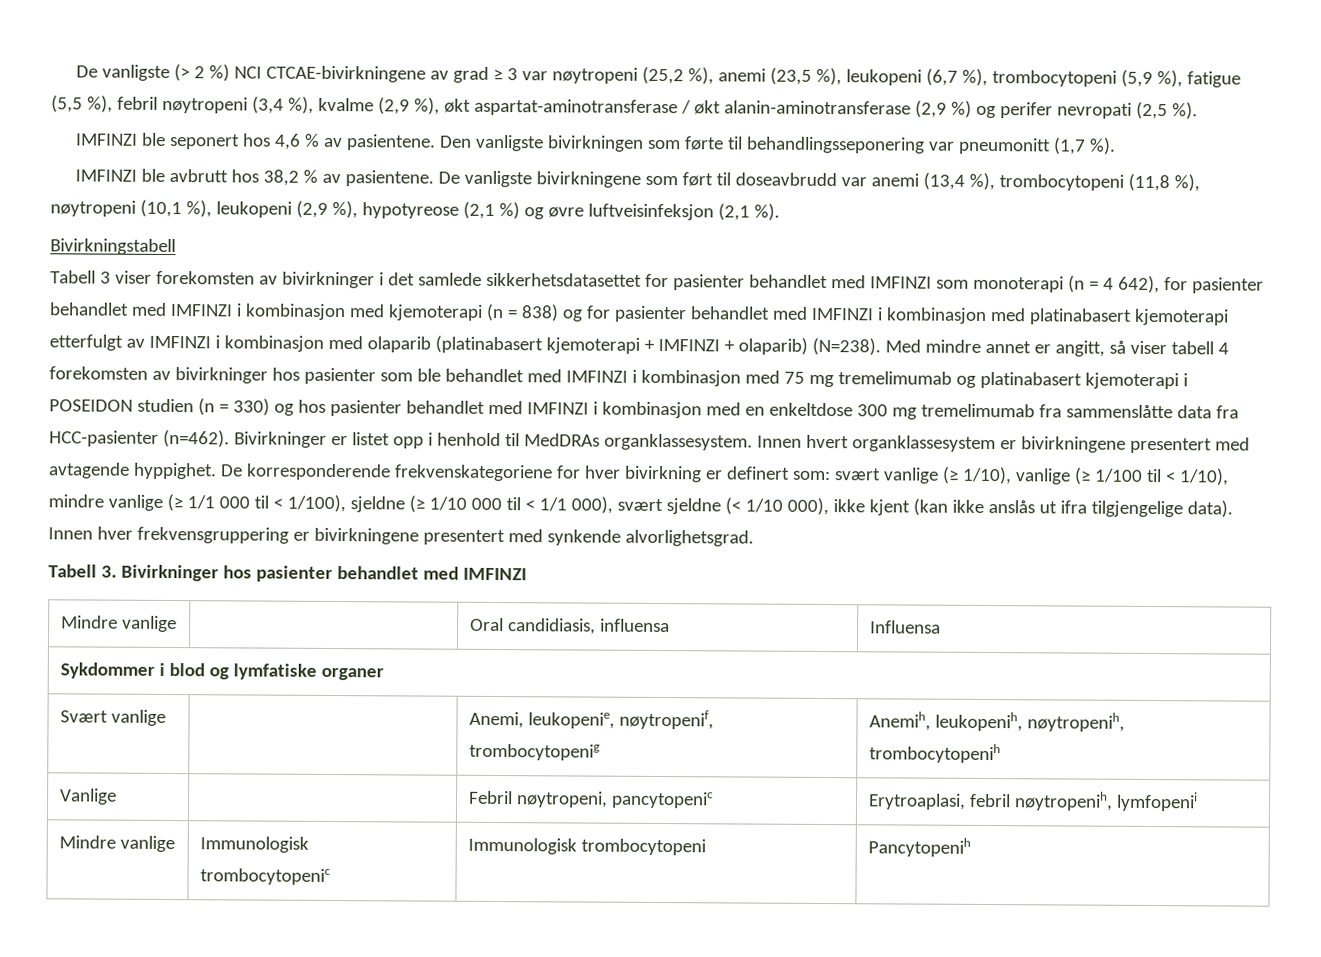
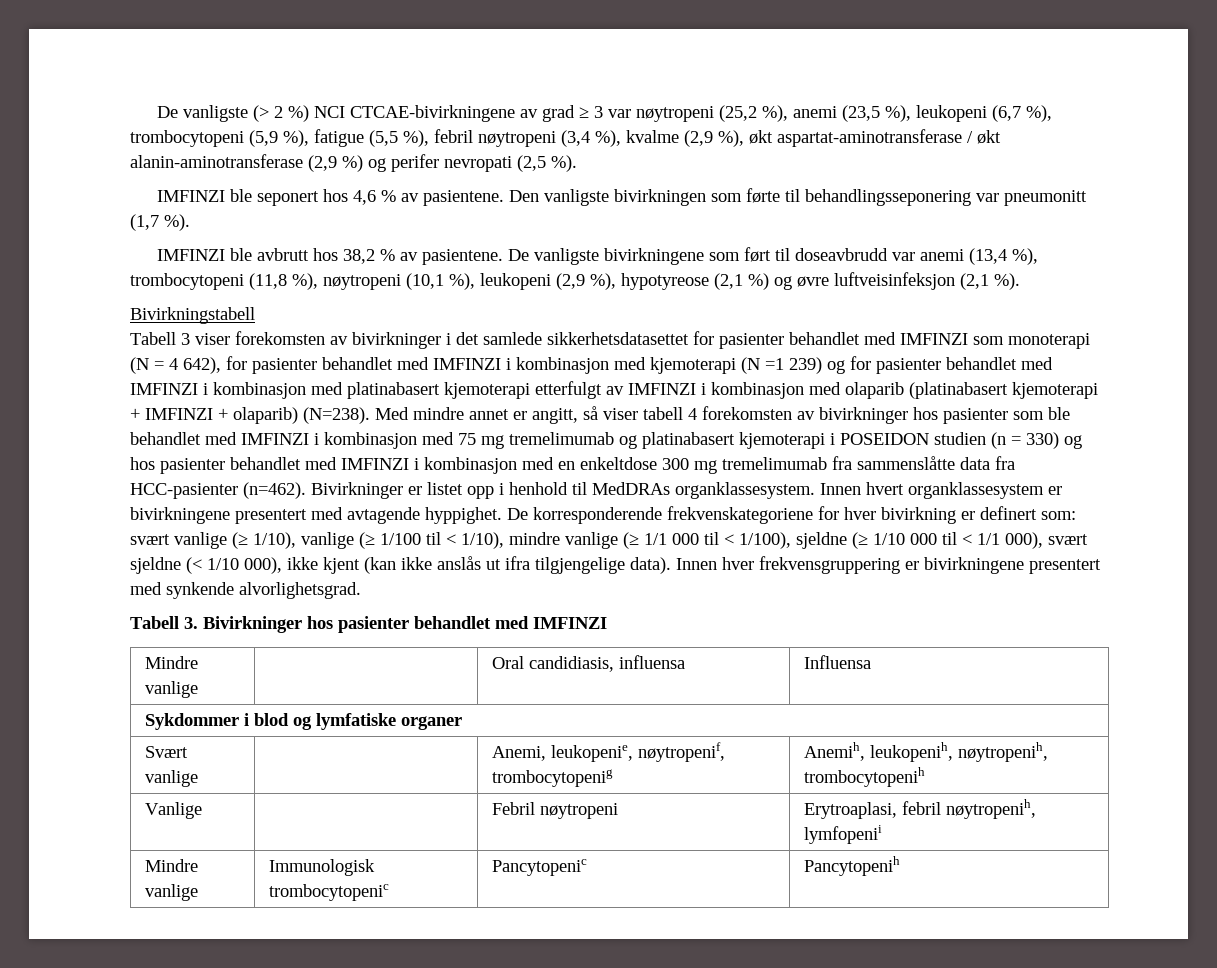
- Tabell 3 viser forekomsten av bivirkninger i det samlede sikkerhetsdatasettet for pasienter behandlet med IMFINZI som monoterapi (n = 4 642), for pasienter behandlet med IMFINZI i kombinasjon med kjemoterapi (n = 838) og for pasienter behandlet med IMFINZI i kombinasjon med platinabasert kjemoterapi etterfulgt av IMFINZI i kombinasjon med olaparib (platinabasert kjemoterapi + IMFINZI + olaparib) (N=238).
+ Tabell 3 viser forekomsten av bivirkninger i det samlede sikkerhetsdatasettet for pasienter behandlet med IMFINZI som monoterapi (N = 4 642), for pasienter behandlet med IMFINZI i kombinasjon med kjemoterapi (N =1 239) og for pasienter behandlet med IMFINZI i kombinasjon med platinabasert kjemoterapi etterfulgt av IMFINZI i kombinasjon med olaparib (platinabasert kjemoterapi + IMFINZI + olaparib) (N=238).
- Vanlige | | Febril nøytropeni, pancytopenic | Erytroaplasi, febril nøytropenih, lymfopenii
+ Vanlige | | Febril nøytropeni | Erytroaplasi, febril nøytropenih, lymfopenii
- Mindre vanlige | Immunologisk trombocytopenic | Immunologisk trombocytopeni | Pancytopenih
+ Mindre vanlige | Immunologisk trombocytopenic | Pancytopenic | Pancytopenih

